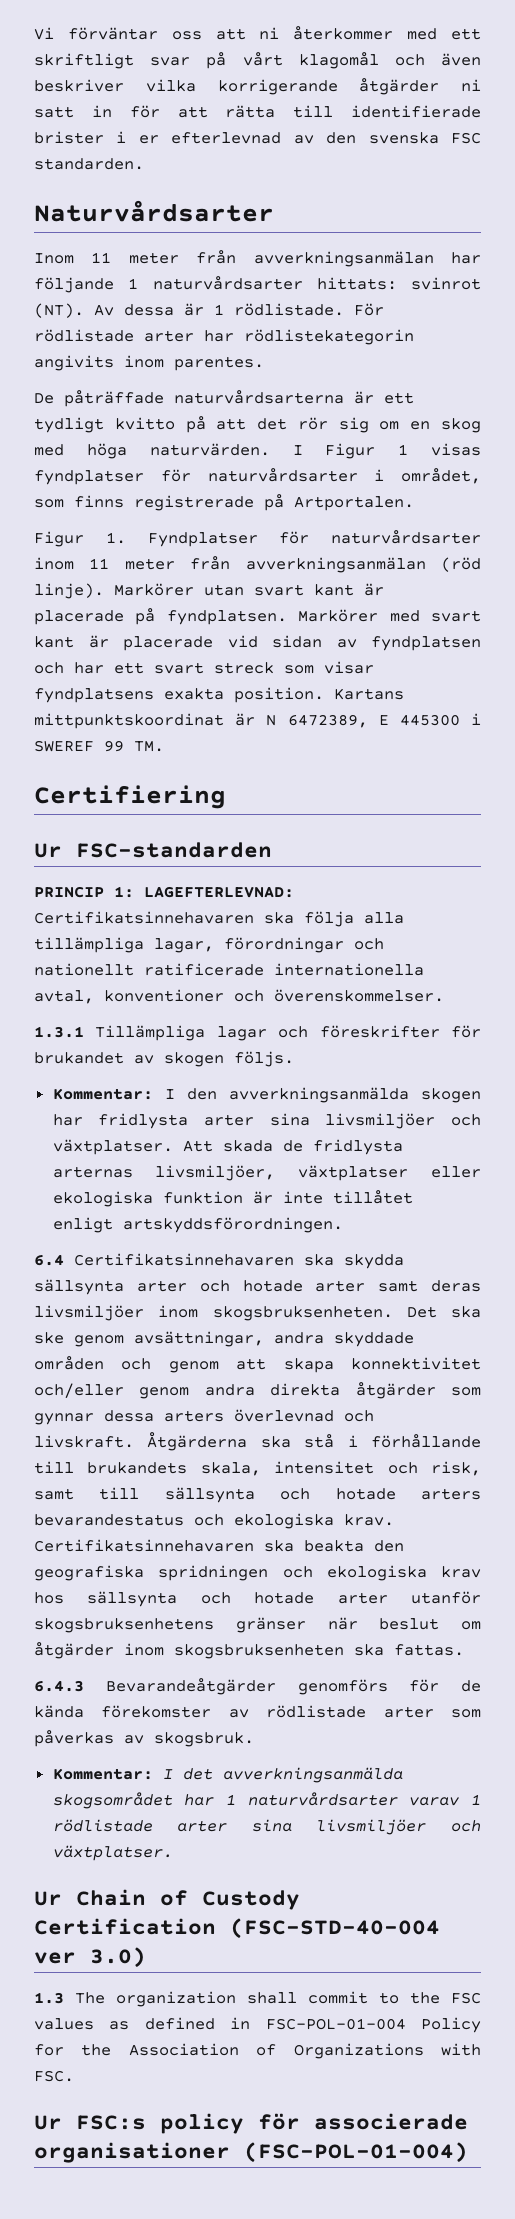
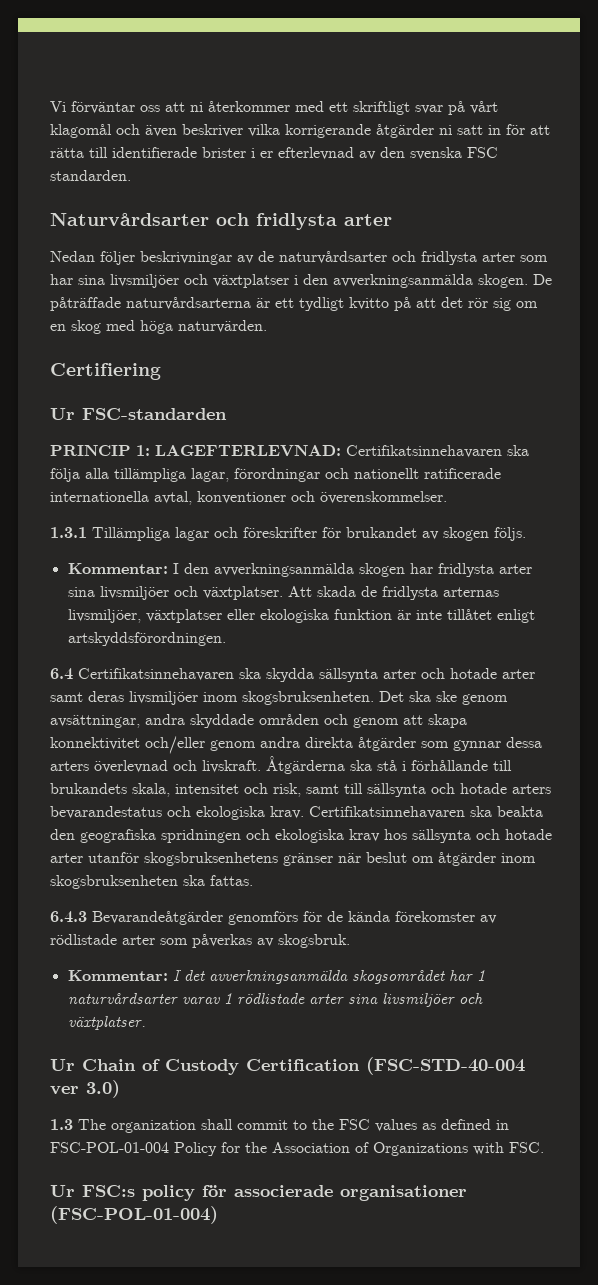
- Naturvårdsarter
- Inom 11 meter från avverkningsanmälan har följande 1 naturvårdsarter hittats: svinrot (NT). Av dessa är 1 rödlistade. För rödlistade arter har rödlistekategorin angivits inom parentes.
- De påträffade naturvårdsarterna är ett tydligt kvitto på att det rör sig om en skog med höga naturvärden. I Figur 1 visas fyndplatser för naturvårdsarter i området, som finns registrerade på Artportalen.
- Figur 1. Fyndplatser för naturvårdsarter inom 11 meter från avverkningsanmälan (röd linje). Markörer utan svart kant är placerade på fyndplatsen. Markörer med svart kant är placerade vid sidan av fyndplatsen och har ett svart streck som visar fyndplatsens exakta position. Kartans mittpunktskoordinat är N 6472389, E 445300 i SWEREF 99 TM.
+ Naturvårdsarter och fridlysta arter
+ Nedan följer beskrivningar av de naturvårdsarter och fridlysta arter som har sina livsmiljöer och växtplatser i den avverkningsanmälda skogen. De påträffade naturvårdsarterna är ett tydligt kvitto på att det rör sig om en skog med höga naturvärden.

